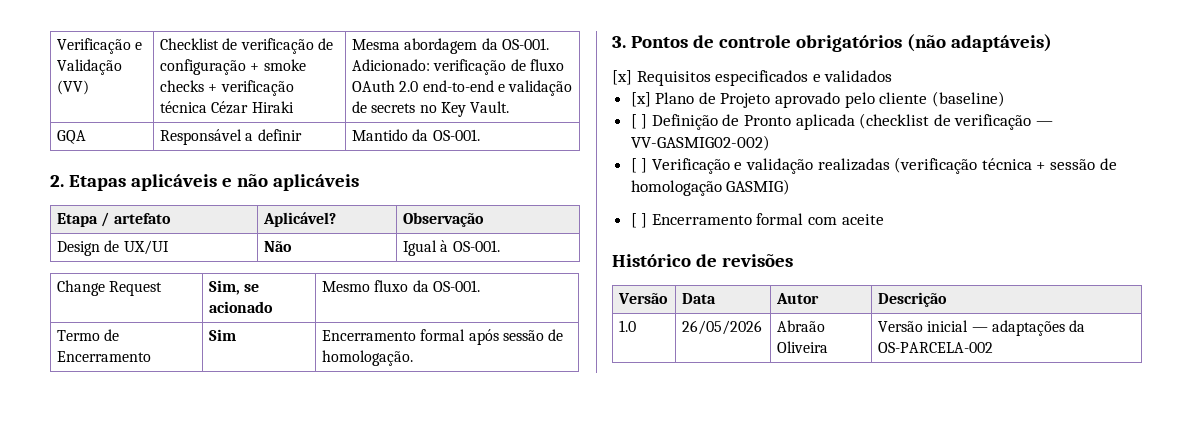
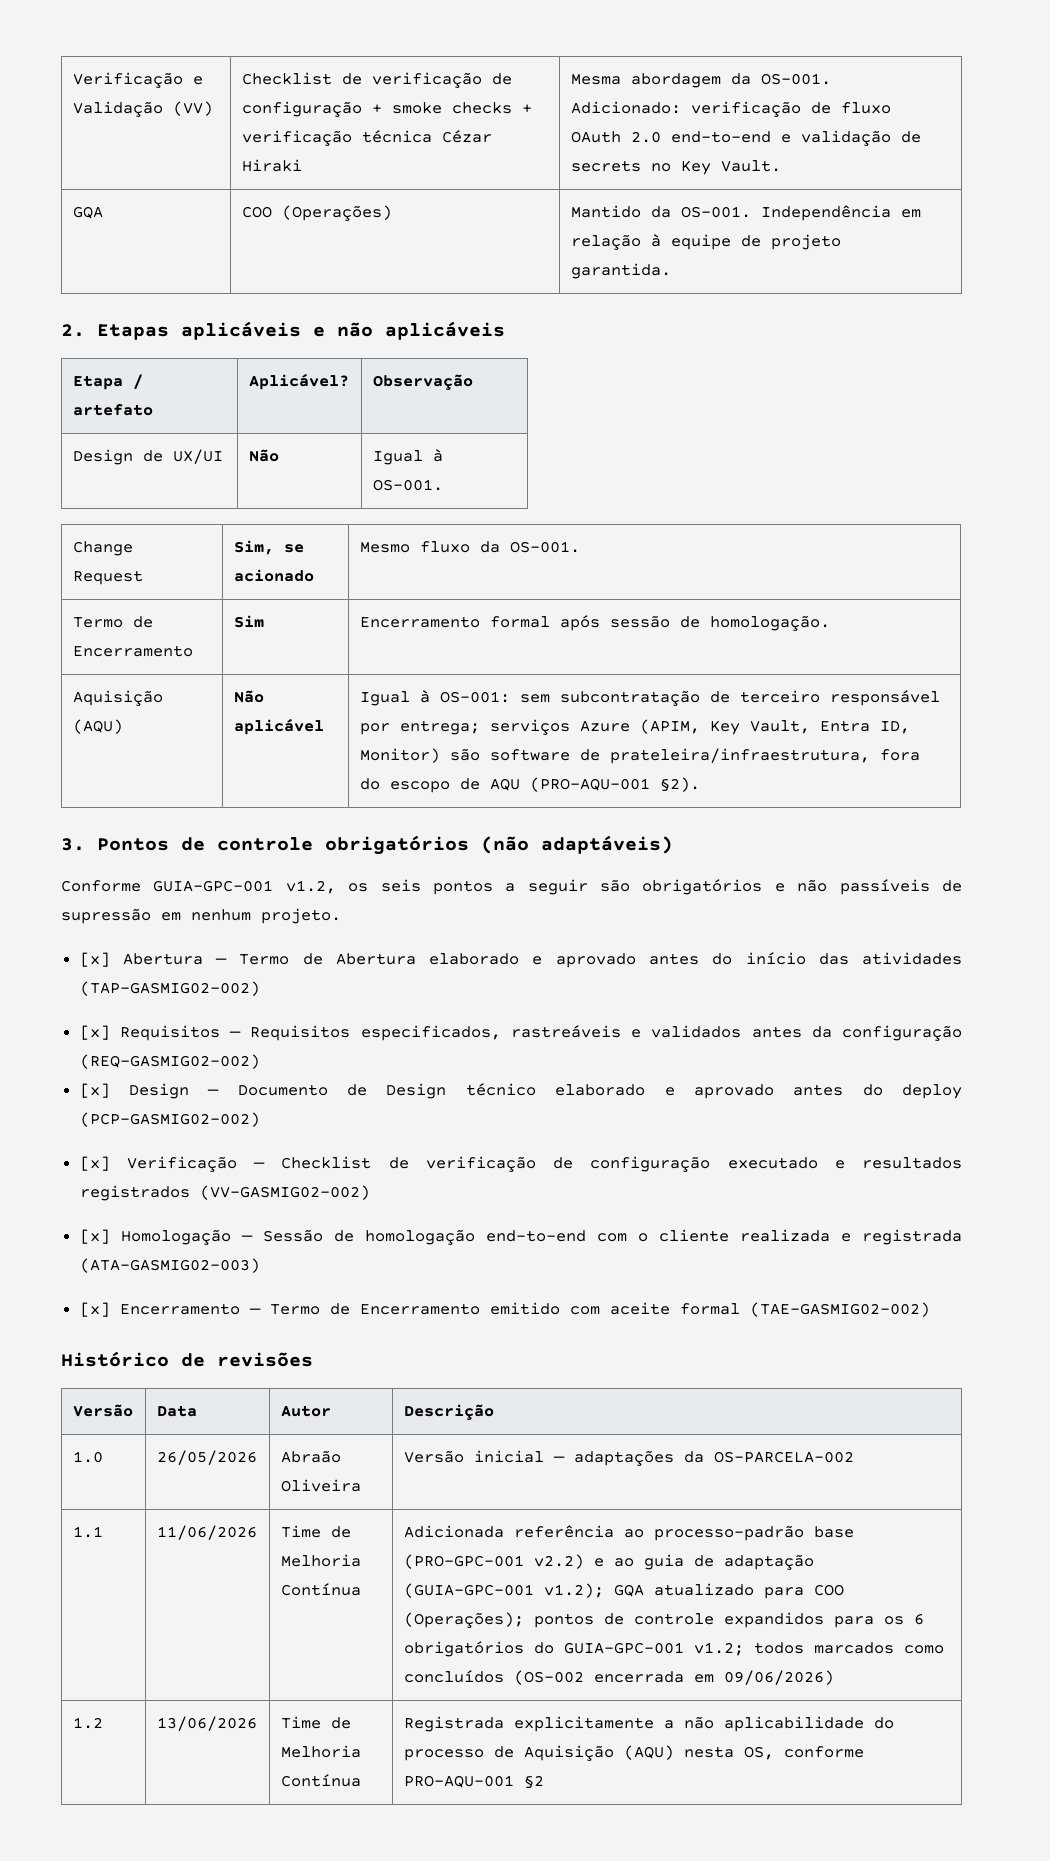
- GQA | Responsável a definir | Mantido da OS-001.
+ GQA | COO (Operações) | Mantido da OS-001. Independência em relação à equipe de projeto garantida.
+ Aquisição (AQU) | Não aplicável | Igual à OS-001: sem subcontratação de terceiro responsável por entrega; serviços Azure (APIM, Key Vault, Entra ID, Monitor) são software de prateleira/infraestrutura, fora do escopo de AQU (PRO-AQU-001 §2).
- [x] Requisitos especificados e validados
- [x] Plano de Projeto aprovado pelo cliente (baseline)
- [ ] Definição de Pronto aplicada (checklist de verificação — VV-GASMIG02-002)
- [ ] Verificação e validação realizadas (verificação técnica + sessão de homologação GASMIG)
- [ ] Encerramento formal com aceite
+ Conforme GUIA-GPC-001 v1.2, os seis pontos a seguir são obrigatórios e não passíveis de supressão em nenhum projeto.
+ [x] Abertura — Termo de Abertura elaborado e aprovado antes do início das atividades (TAP-GASMIG02-002)
+ [x] Requisitos — Requisitos especificados, rastreáveis e validados antes da configuração (REQ-GASMIG02-002)
+ [x] Design — Documento de Design técnico elaborado e aprovado antes do deploy (PCP-GASMIG02-002)
+ [x] Verificação — Checklist de verificação de configuração executado e resultados registrados (VV-GASMIG02-002)
+ [x] Homologação — Sessão de homologação end-to-end com o cliente realizada e registrada (ATA-GASMIG02-003)
+ [x] Encerramento — Termo de Encerramento emitido com aceite formal (TAE-GASMIG02-002)
+ 1.1 | 11/06/2026 | Time de Melhoria Contínua | Adicionada referência ao processo-padrão base (PRO-GPC-001 v2.2) e ao guia de adaptação (GUIA-GPC-001 v1.2); GQA atualizado para COO (Operações); pontos de controle expandidos para os 6 obrigatórios do GUIA-GPC-001 v1.2; todos marcados como concluídos (OS-002 encerrada em 09/06/2026)
+ 1.2 | 13/06/2026 | Time de Melhoria Contínua | Registrada explicitamente a não aplicabilidade do processo de Aquisição (AQU) nesta OS, conforme PRO-AQU-001 §2

